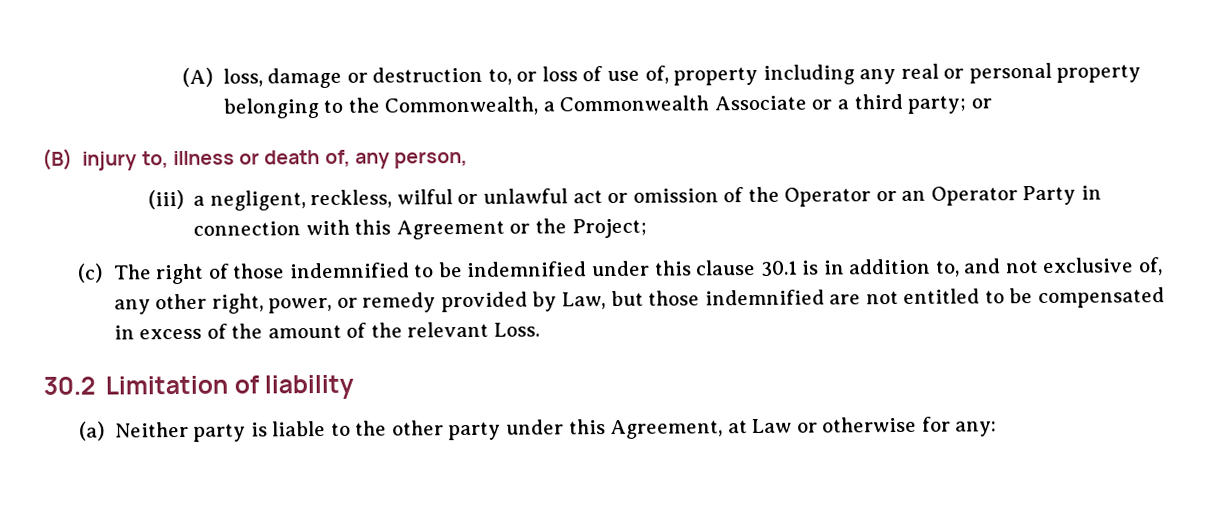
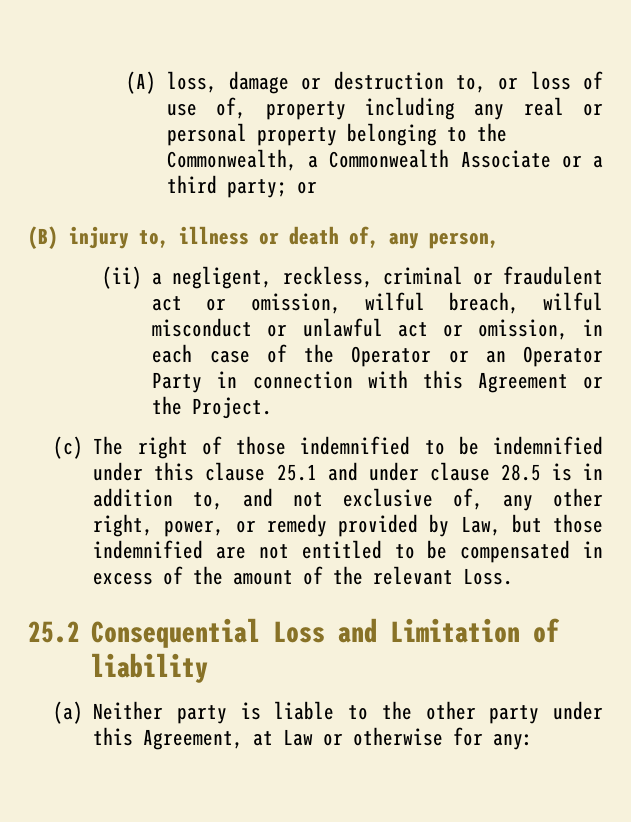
- (iii) a negligent, reckless, wilful or unlawful act or omission of the Operator or an Operator Party in connection with this Agreement or the Project;
+ (ii) a negligent, reckless, criminal or fraudulent act or omission, wilful breach, wilful misconduct or unlawful act or omission, in each case of the Operator or an Operator Party in connection with this Agreement or the Project.
- (c) The right of those indemnified to be indemnified under this clause 30.1 is in addition to, and not exclusive of, any other right, power, or remedy provided by Law, but those indemnified are not entitled to be compensated in excess of the amount of the relevant Loss.
+ (c) The right of those indemnified to be indemnified under this clause 25.1 and under clause 28.5 is in addition to, and not exclusive of, any other right, power, or remedy provided by Law, but those indemnified are not entitled to be compensated in excess of the amount of the relevant Loss.
- 30.2 Limitation of liability
+ 25.2 Consequential Loss and Limitation of liability

